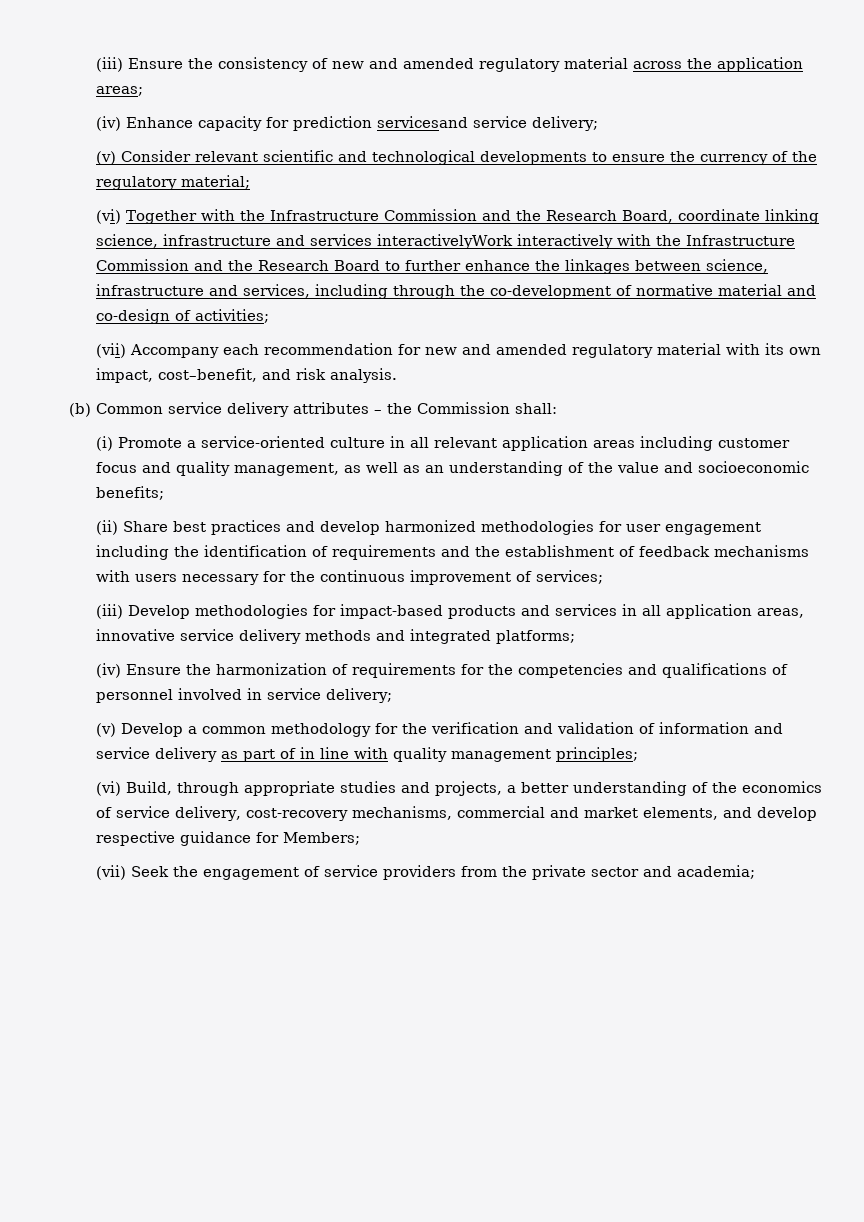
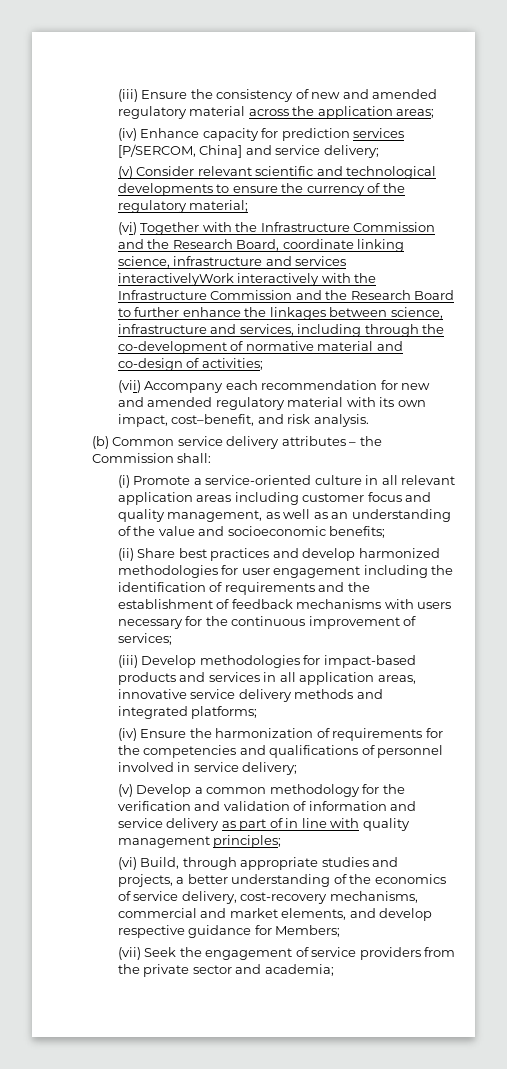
- (iv) Enhance capacity for prediction servicesand service delivery;
+ (iv) Enhance capacity for prediction services [P/SERCOM, China] and service delivery;

